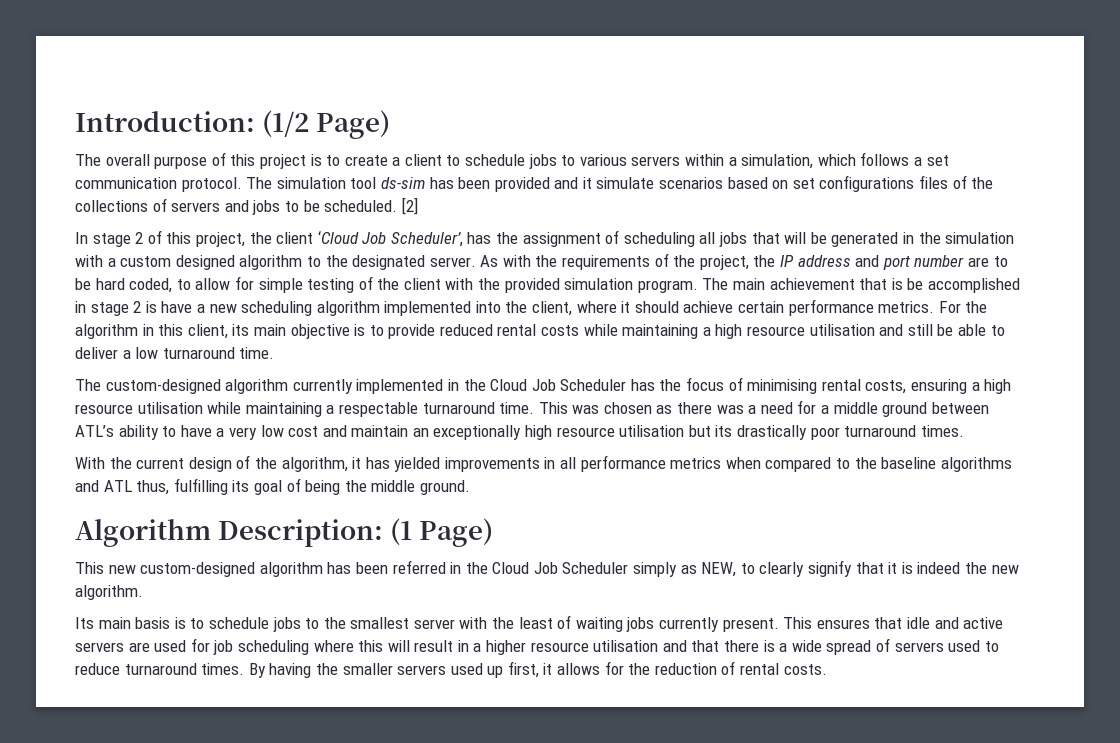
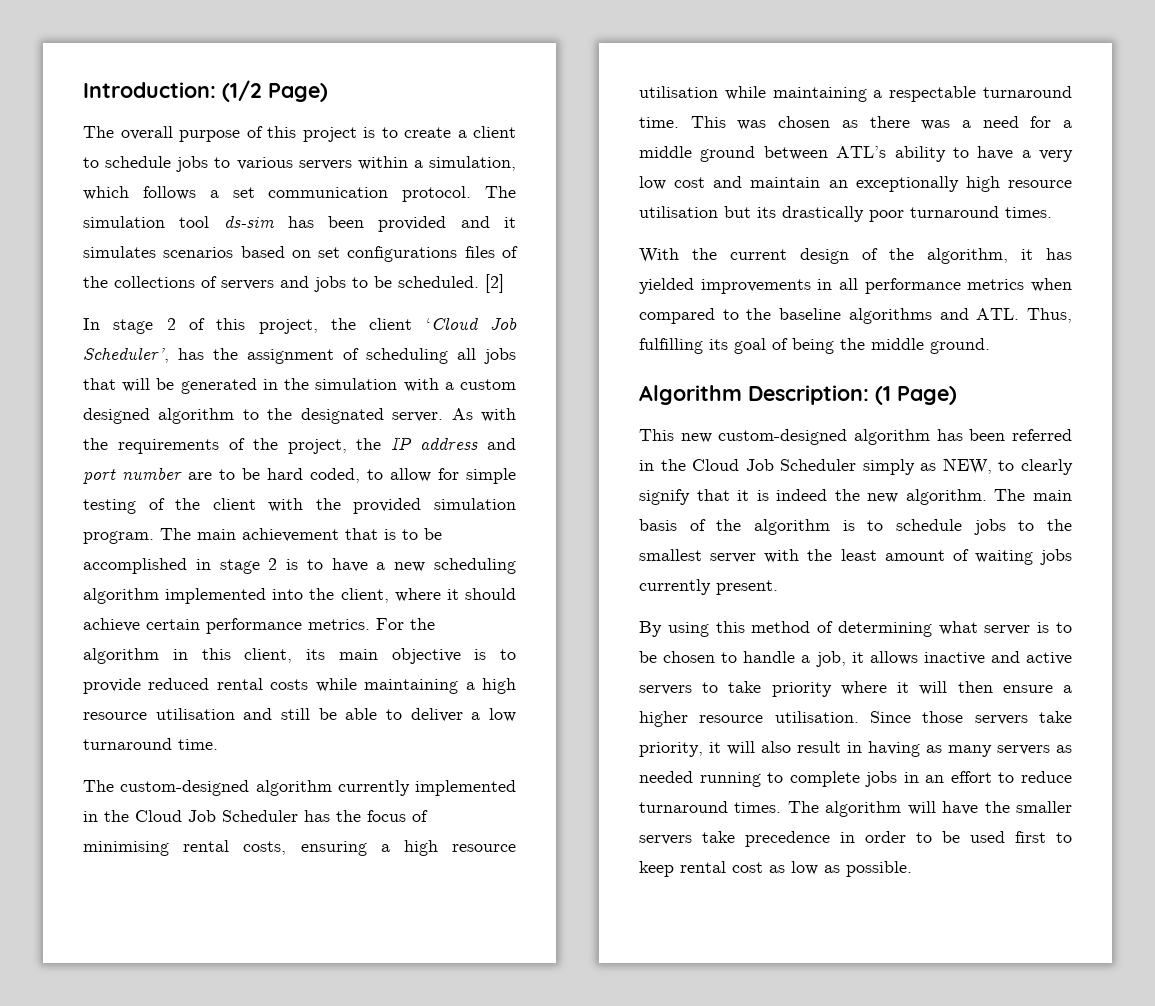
- The simulation tool ds-sim has been provided and it simulate scenarios based on set configurations files of the collections of servers and jobs to be scheduled.
+ The simulation tool ds-sim has been provided and it simulates scenarios based on set configurations files of the collections of servers and jobs to be scheduled.
- The main achievement that is be accomplished in stage 2 is have a new scheduling algorithm implemented into the client, where it should achieve certain performance metrics.
+ The main achievement that is to be accomplished in stage 2 is to have a new scheduling algorithm implemented into the client, where it should achieve certain performance metrics.
- With the current design of the algorithm, it has yielded improvements in all performance metrics when compared to the baseline algorithms and ATL thus, fulfilling its goal of being the middle ground.
+ With the current design of the algorithm, it has yielded improvements in all performance metrics when compared to the baseline algorithms and ATL. Thus, fulfilling its goal of being the middle ground.
- This new custom-designed algorithm has been referred in the Cloud Job Scheduler simply as NEW, to clearly signify that it is indeed the new algorithm.
- Its main basis is to schedule jobs to the smallest server with the least of waiting jobs currently present. This ensures that idle and active servers are used for job scheduling where this will result in a higher resource utilisation and that there is a wide spread of servers used to reduce turnaround times. By having the smaller servers used up first, it allows for the reduction of rental costs.
+ This new custom-designed algorithm has been referred in the Cloud Job Scheduler simply as NEW, to clearly signify that it is indeed the new algorithm. The main basis of the algorithm is to schedule jobs to the smallest server with the least amount of waiting jobs currently present.
+ By using this method of determining what server is to be chosen to handle a job, it allows inactive and active servers to take priority where it will then ensure a higher resource utilisation. Since those servers take priority, it will also result in having as many servers as needed running to complete jobs in an effort to reduce turnaround times. The algorithm will have the smaller servers take precedence in order to be used first to keep rental cost as low as possible.

